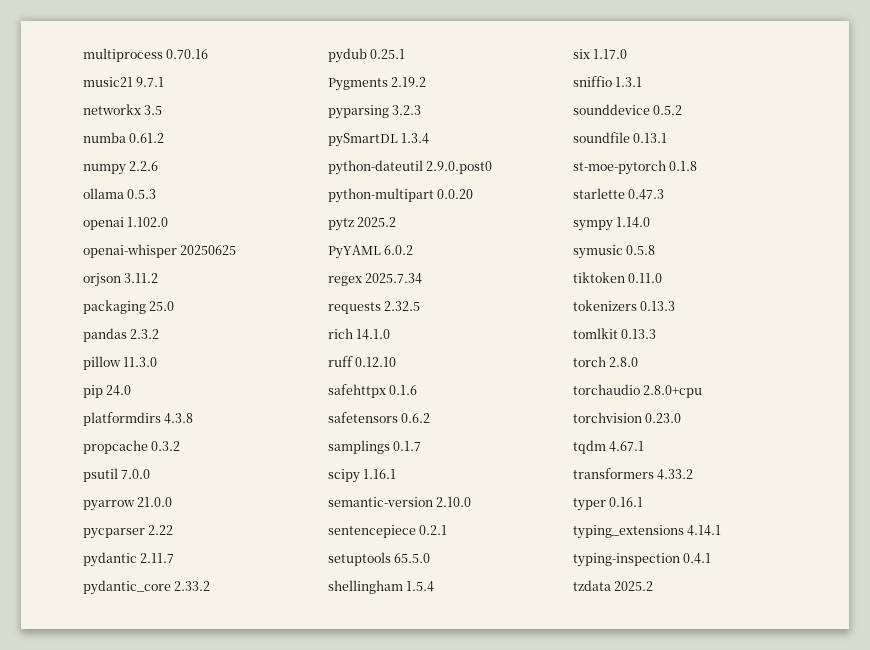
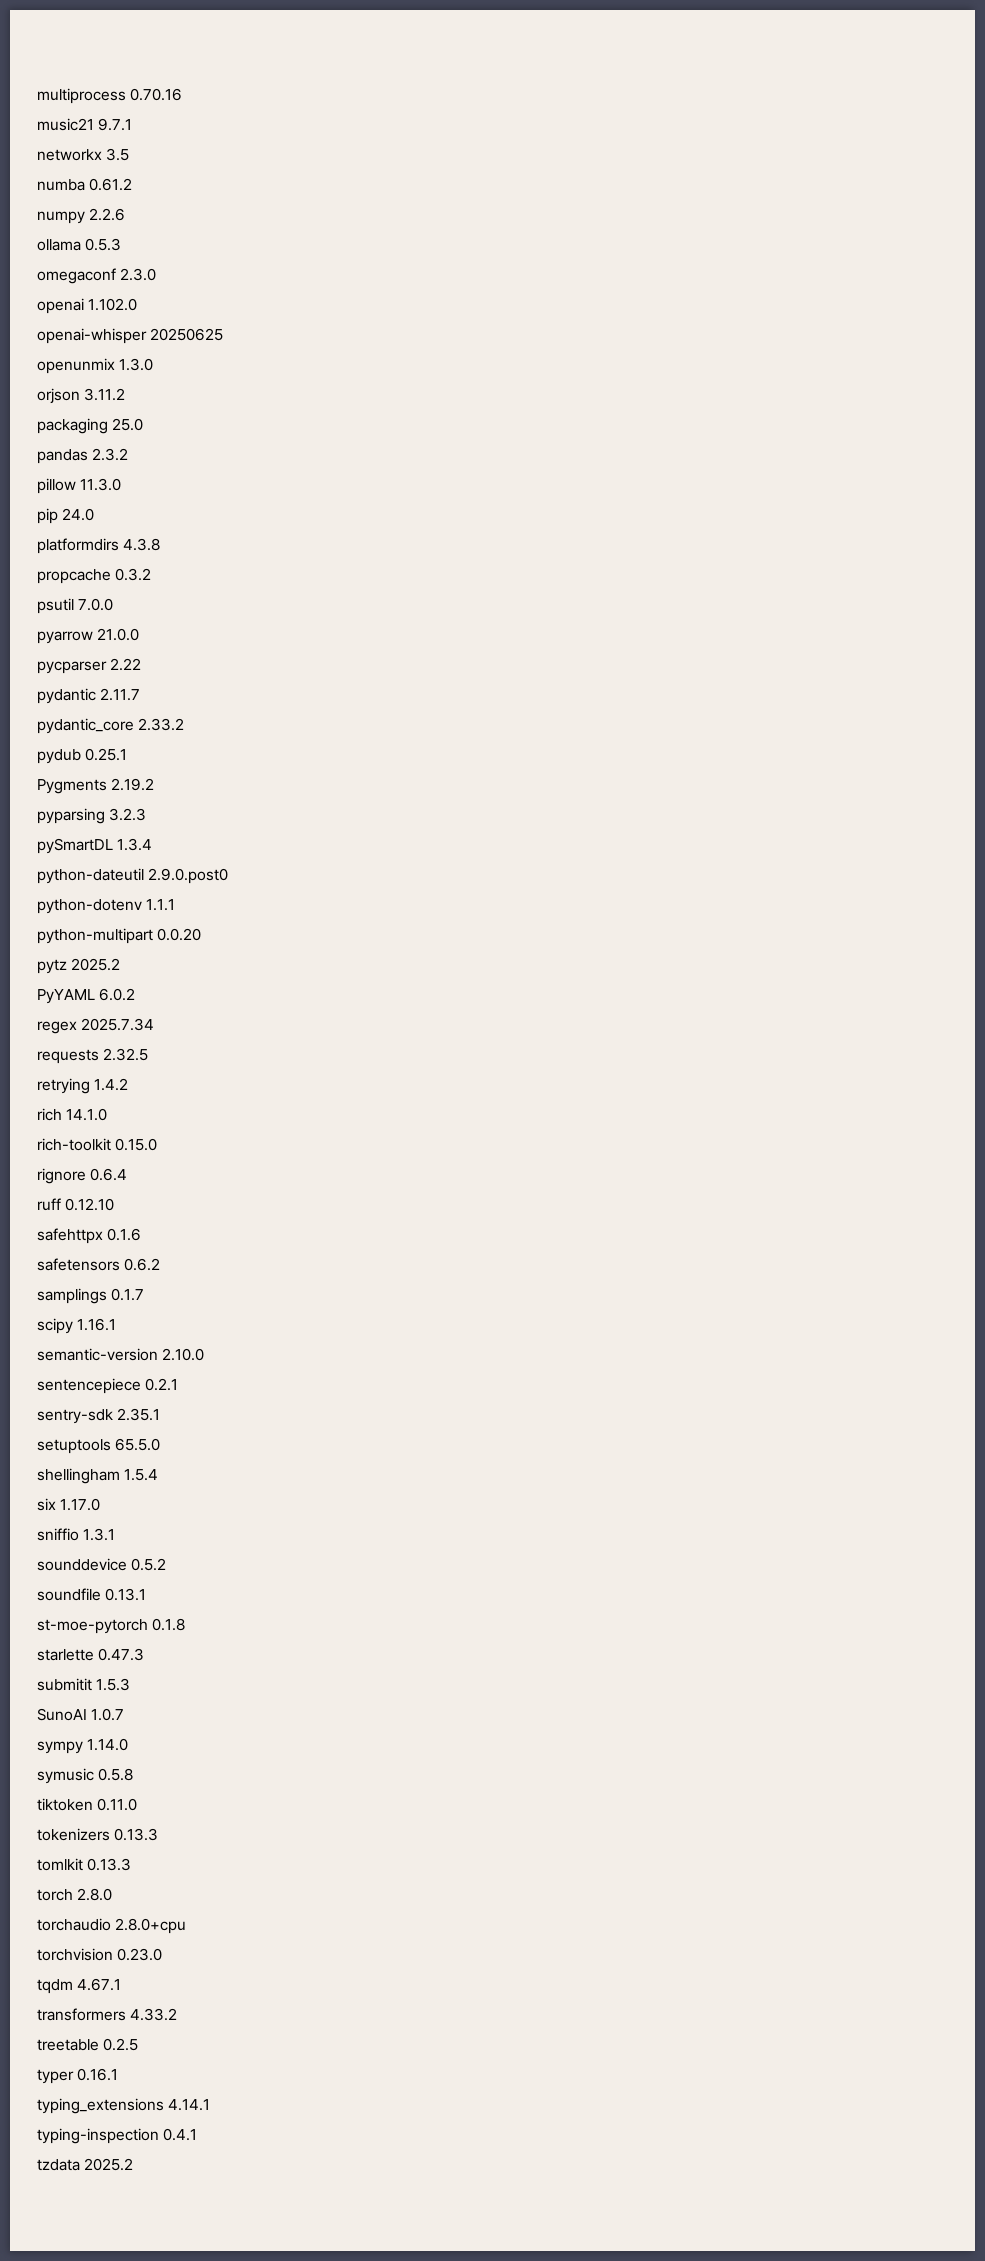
+ omegaconf 2.3.0
+ openunmix 1.3.0
+ python-dotenv 1.1.1
+ retrying 1.4.2
+ rich-toolkit 0.15.0
+ rignore 0.6.4
+ sentry-sdk 2.35.1
+ submitit 1.5.3
+ SunoAI 1.0.7
+ treetable 0.2.5

